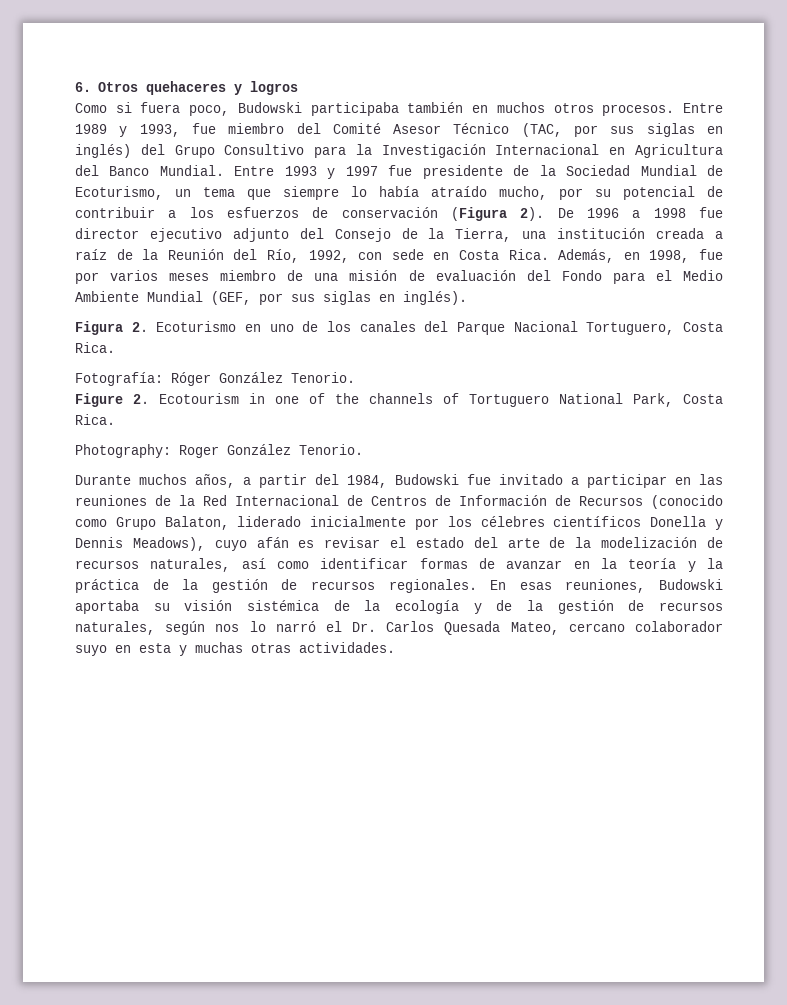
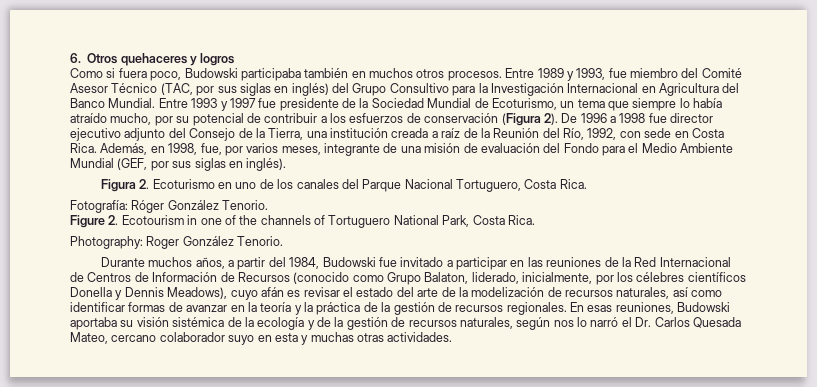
- Además, en 1998, fue por varios meses miembro de una misión de evaluación del Fondo para el Medio Ambiente Mundial (GEF, por sus siglas en inglés).
+ Además, en 1998, fue, por varios meses, integrante de una misión de evaluación del Fondo para el Medio Ambiente Mundial (GEF, por sus siglas en inglés).
- Durante muchos años, a partir del 1984, Budowski fue invitado a participar en las reuniones de la Red Internacional de Centros de Información de Recursos (conocido como Grupo Balaton, liderado inicialmente por los célebres científicos Donella y Dennis Meadows), cuyo afán es revisar el estado del arte de la modelización de recursos naturales, así como identificar formas de avanzar en la teoría y la práctica de la gestión de recursos regionales.
+ Durante muchos años, a partir del 1984, Budowski fue invitado a participar en las reuniones de la Red Internacional de Centros de Información de Recursos (conocido como Grupo Balaton, liderado, inicialmente, por los célebres científicos Donella y Dennis Meadows), cuyo afán es revisar el estado del arte de la modelización de recursos naturales, así como identificar formas de avanzar en la teoría y la práctica de la gestión de recursos regionales.

